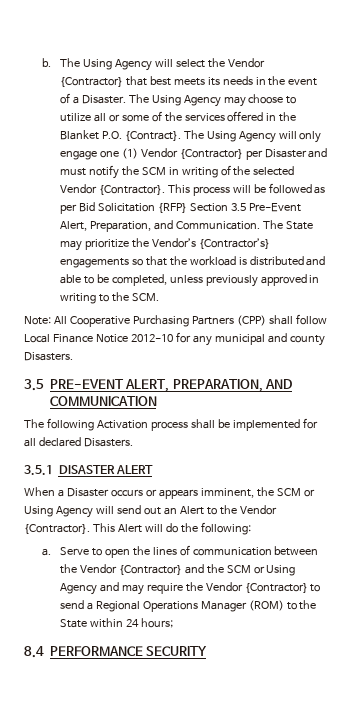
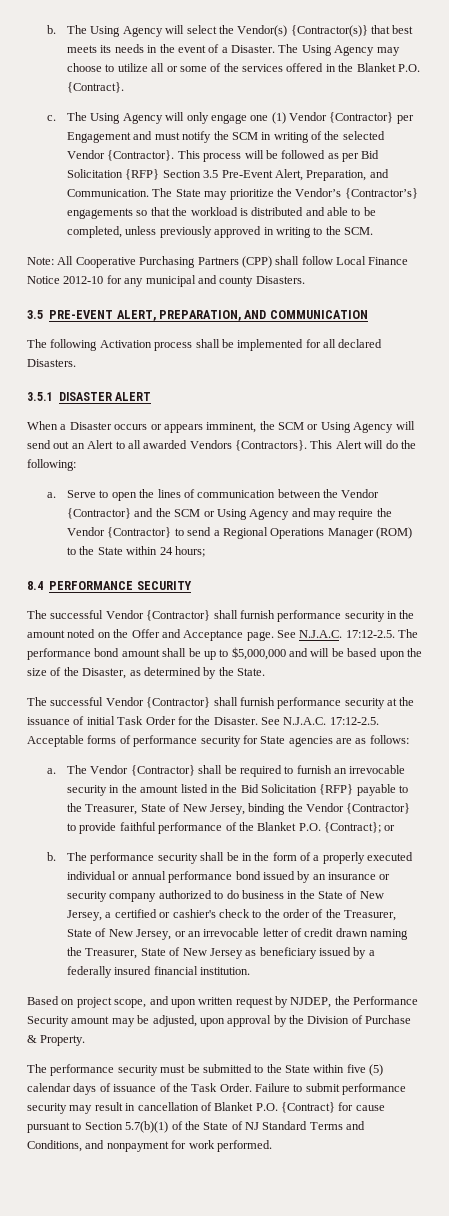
- The Using Agency will select the Vendor {Contractor} that best meets its needs in the event of a Disaster.
+ The Using Agency will select the Vendor(s) {Contractor(s)} that best meets its needs in the event of a Disaster.
- The Using Agency may choose to utilize all or some of the services offered in the Blanket P.O. {Contract}. The Using Agency will only engage one (1) Vendor {Contractor} per Disaster and must notify the SCM in writing of the selected Vendor {Contractor}.
+ The Using Agency may choose to utilize all or some of the services offered in the Blanket P.O. {Contract}.
+ c. The Using Agency will only engage one (1) Vendor {Contractor} per Engagement and must notify the SCM in writing of the selected Vendor {Contractor}.
- When a Disaster occurs or appears imminent, the SCM or Using Agency will send out an Alert to the Vendor {Contractor}.
+ When a Disaster occurs or appears imminent, the SCM or Using Agency will send out an Alert to all awarded Vendors {Contractors}.
+ The successful Vendor {Contractor} shall furnish performance security in the amount noted on the Offer and Acceptance page. See N.J.A.C. 17:12-2.5. The performance bond amount shall be up to $5,000,000 and will be based upon the size of the Disaster, as determined by the State.
+ The successful Vendor {Contractor} shall furnish performance security at the issuance of initial Task Order for the Disaster. See N.J.A.C. 17:12-2.5. Acceptable forms of performance security for State agencies are as follows:
+ a. The Vendor {Contractor} shall be required to furnish an irrevocable security in the amount listed in the Bid Solicitation {RFP} payable to the Treasurer, State of New Jersey, binding the Vendor {Contractor} to provide faithful performance of the Blanket P.O. {Contract}; or
+ b. The performance security shall be in the form of a properly executed individual or annual performance bond issued by an insurance or security company authorized to do business in the State of New Jersey, a certified or cashier's check to the order of the Treasurer, State of New Jersey, or an irrevocable letter of credit drawn naming the Treasurer, State of New Jersey as beneficiary issued by a federally insured financial institution.
+ Based on project scope, and upon written request by NJDEP, the Performance Security amount may be adjusted, upon approval by the Division of Purchase & Property.
+ The performance security must be submitted to the State within five (5) calendar days of issuance of the Task Order. Failure to submit performance security may result in cancellation of Blanket P.O. {Contract} for cause pursuant to Section 5.7(b)(1) of the State of NJ Standard Terms and Conditions, and nonpayment for work performed.

